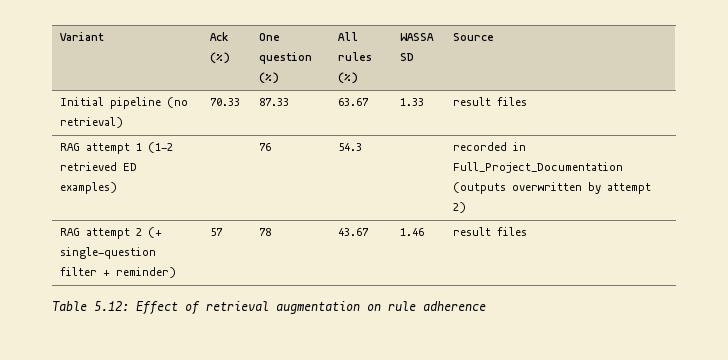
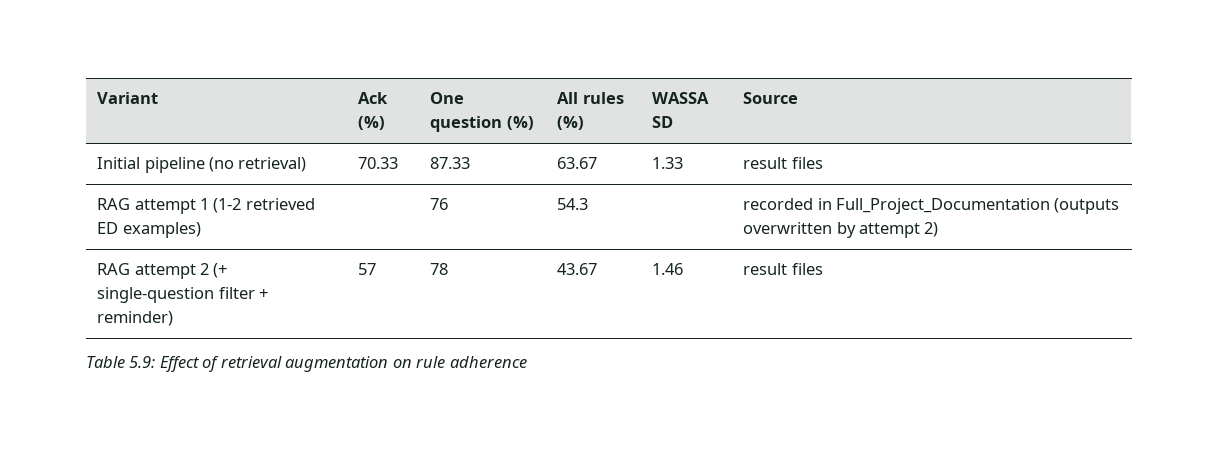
- Table 5.12: Effect of retrieval augmentation on rule adherence
+ Table 5.9: Effect of retrieval augmentation on rule adherence

